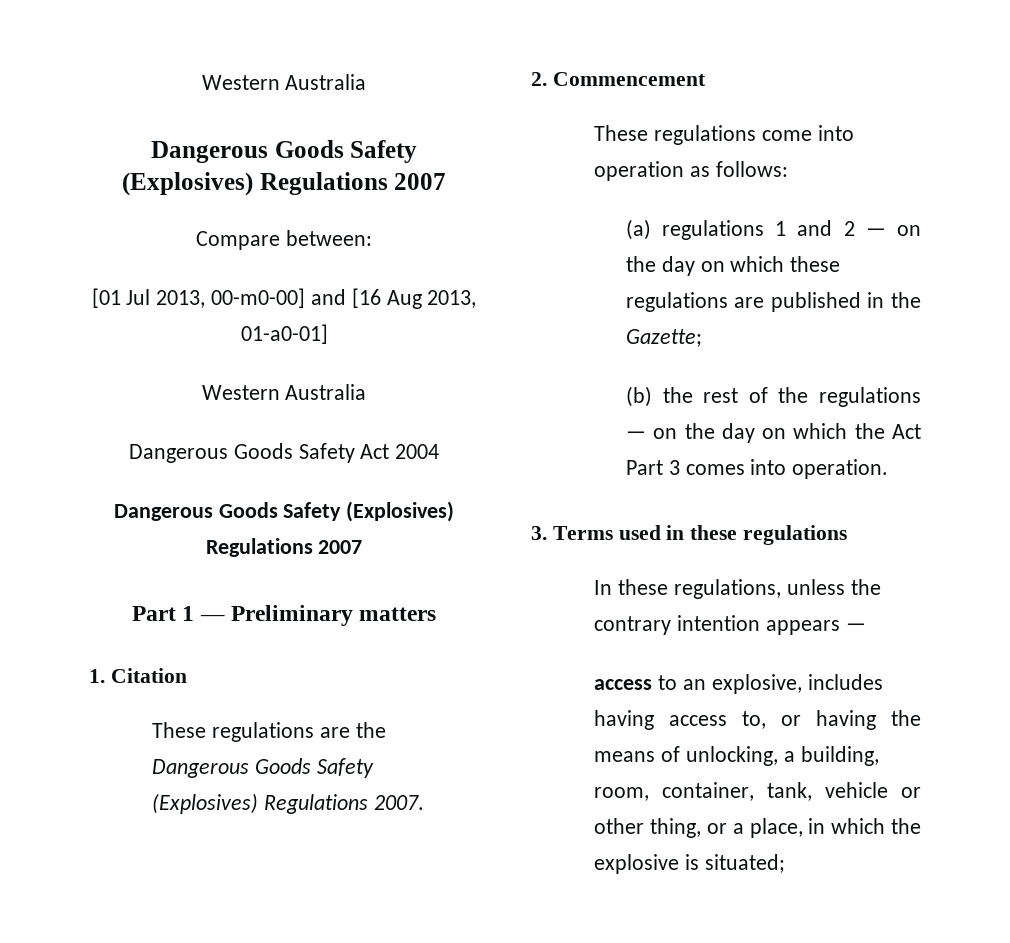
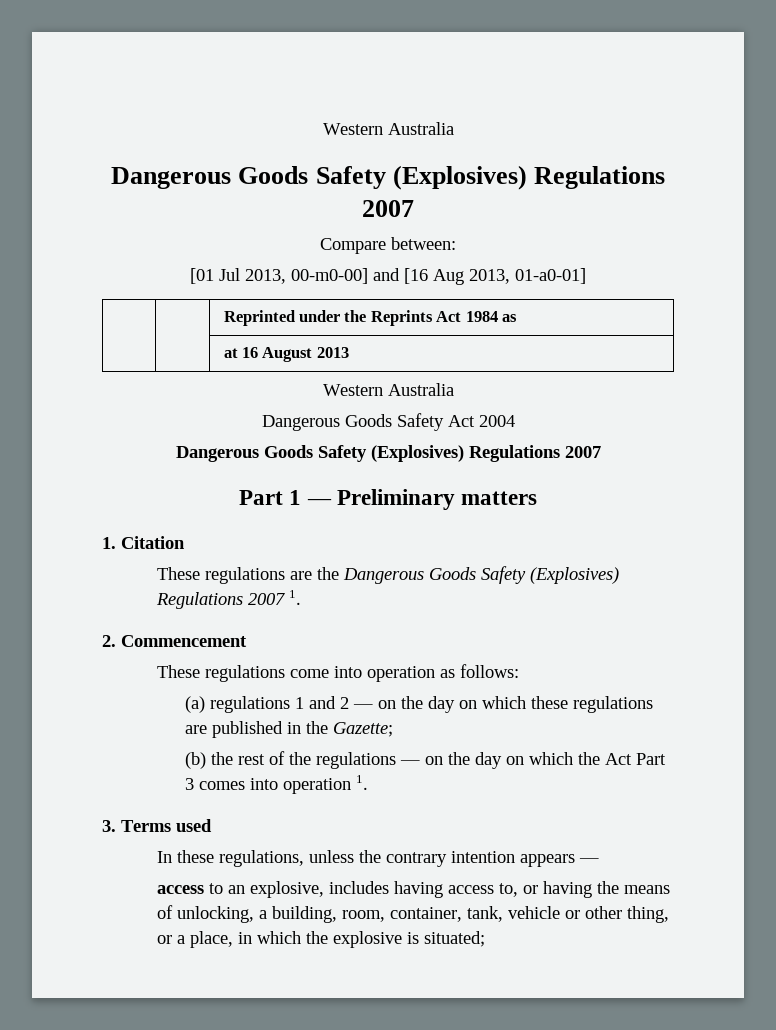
+ | | Reprinted under the Reprints Act 1984 as
+ | | at 16 August 2013
- These regulations are the Dangerous Goods Safety (Explosives) Regulations 2007.
+ These regulations are the Dangerous Goods Safety (Explosives) Regulations 2007 1.
- (b) the rest of the regulations — on the day on which the Act Part 3 comes into operation.
+ (b) the rest of the regulations — on the day on which the Act Part 3 comes into operation 1.
- 3. Terms used in these regulations
+ 3. Terms used

